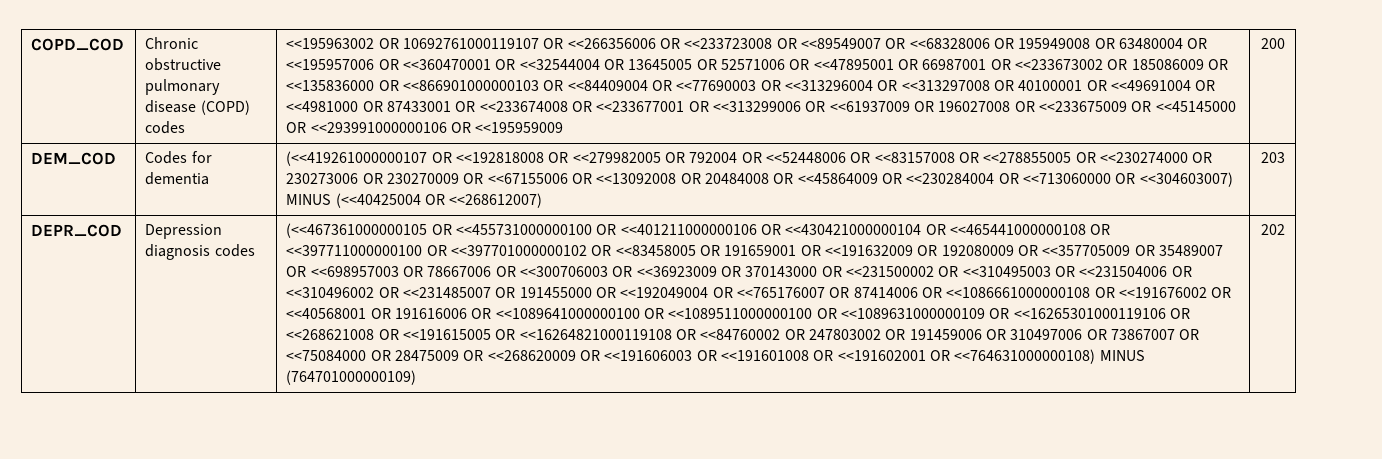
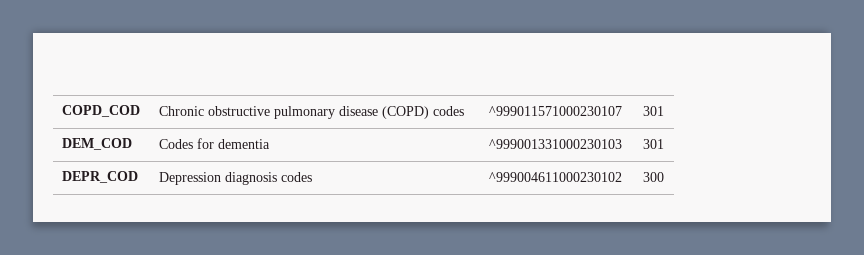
- <<195963002 OR 10692761000119107 OR <<266356006 OR <<233723008 OR <<89549007 OR <<68328006 OR 195949008 OR 63480004 OR <<195957006 OR <<360470001 OR <<32544004 OR 13645005 OR 52571006 OR <<47895001 OR 66987001 OR <<233673002 OR 185086009 OR <<135836000 OR <<866901000000103 OR <<84409004 OR <<77690003 OR <<313296004 OR <<313297008 OR 40100001 OR <<49691004 OR <<4981000 OR 87433001 OR <<233674008 OR <<233677001 OR <<313299006 OR <<61937009 OR 196027008 OR <<233675009 OR <<45145000 OR <<293991000000106 OR <<195959009 | 200
- DEM_COD | Codes for dementia | (<<419261000000107 OR <<192818008 OR <<279982005 OR 792004 OR <<52448006 OR <<83157008 OR <<278855005 OR <<230274000 OR 230273006 OR 230270009 OR <<67155006 OR <<13092008 OR 20484008 OR <<45864009 OR <<230284004 OR <<713060000 OR <<304603007) MINUS (<<40425004 OR <<268612007) | 203
- DEPR_COD | Depression diagnosis codes | (<<467361000000105 OR <<455731000000100 OR <<401211000000106 OR <<430421000000104 OR <<465441000000108 OR <<397711000000100 OR <<397701000000102 OR <<83458005 OR 191659001 OR <<191632009 OR 192080009 OR <<357705009 OR 35489007 OR <<698957003 OR 78667006 OR <<300706003 OR <<36923009 OR 370143000 OR <<231500002 OR <<310495003 OR <<231504006 OR <<310496002 OR <<231485007 OR 191455000 OR <<192049004 OR <<765176007 OR 87414006 OR <<1086661000000108 OR <<191676002 OR <<40568001 OR 191616006 OR <<1089641000000100 OR <<1089511000000100 OR <<1089631000000109 OR <<16265301000119106 OR <<268621008 OR <<191615005 OR <<16264821000119108 OR <<84760002 OR 247803002 OR 191459006 OR 310497006 OR 73867007 OR <<75084000 OR 28475009 OR <<268620009 OR <<191606003 OR <<191601008 OR <<191602001 OR <<764631000000108) MINUS (764701000000109) | 202
+ ^999011571000230107 | 301
+ DEM_COD | Codes for dementia | ^999001331000230103 | 301
+ DEPR_COD | Depression diagnosis codes | ^999004611000230102 | 300

